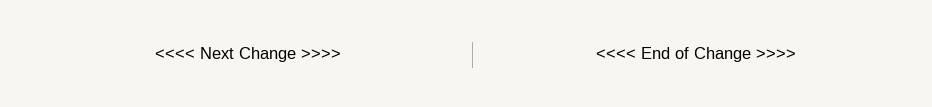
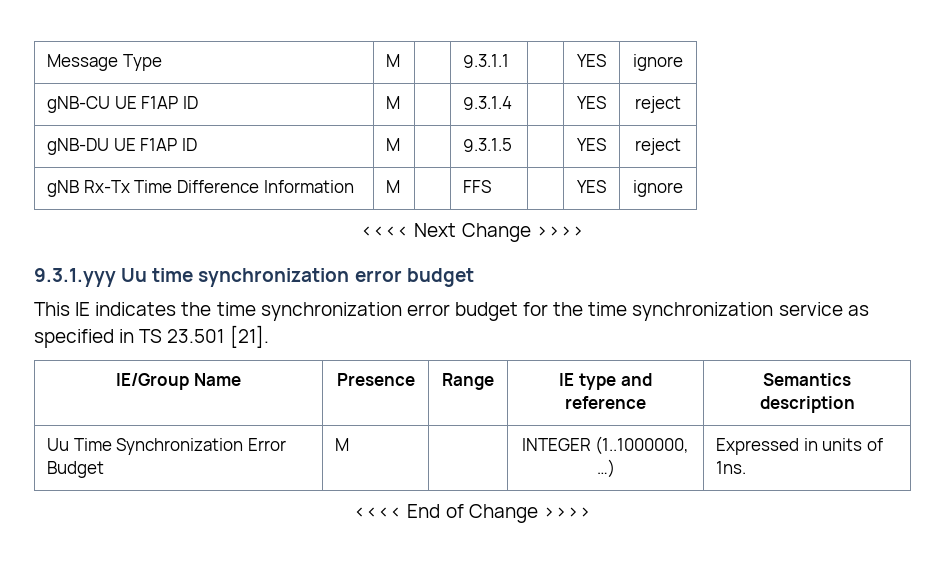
+ Message Type | M | | 9.3.1.1 | | YES | ignore
+ gNB-CU UE F1AP ID | M | | 9.3.1.4 | | YES | reject
+ gNB-DU UE F1AP ID | M | | 9.3.1.5 | | YES | reject
+ gNB Rx-Tx Time Difference Information | M | | FFS | | YES | ignore
  <<<< Next Change >>>>
+ 9.3.1.yyy Uu time synchronization error budget
+ This IE indicates the time synchronization error budget for the time synchronization service as specified in TS 23.501 [21].
+ IE/Group Name | Presence | Range | IE type and reference | Semantics description
+ Uu Time Synchronization Error Budget | M | | INTEGER (1..1000000, …) | Expressed in units of 1ns.

